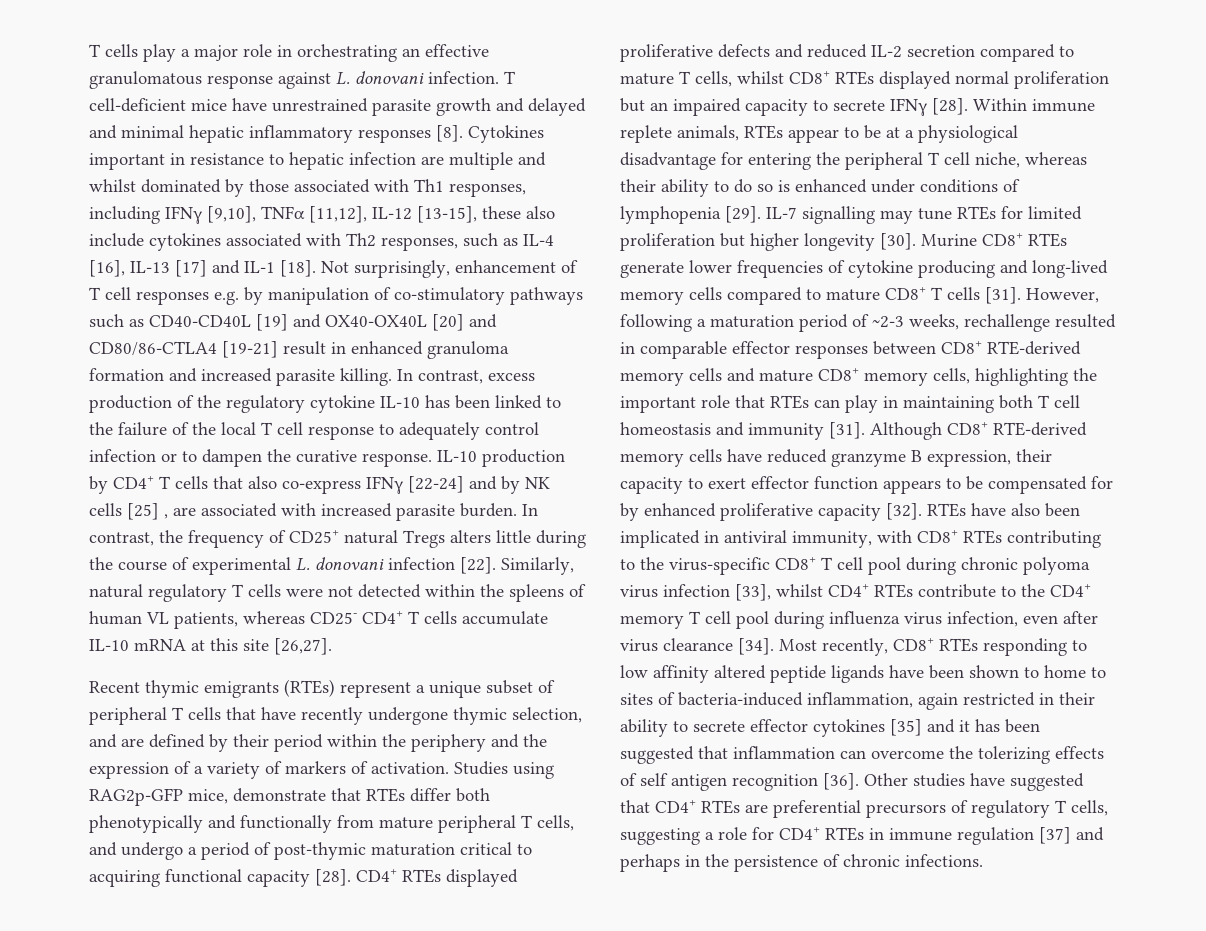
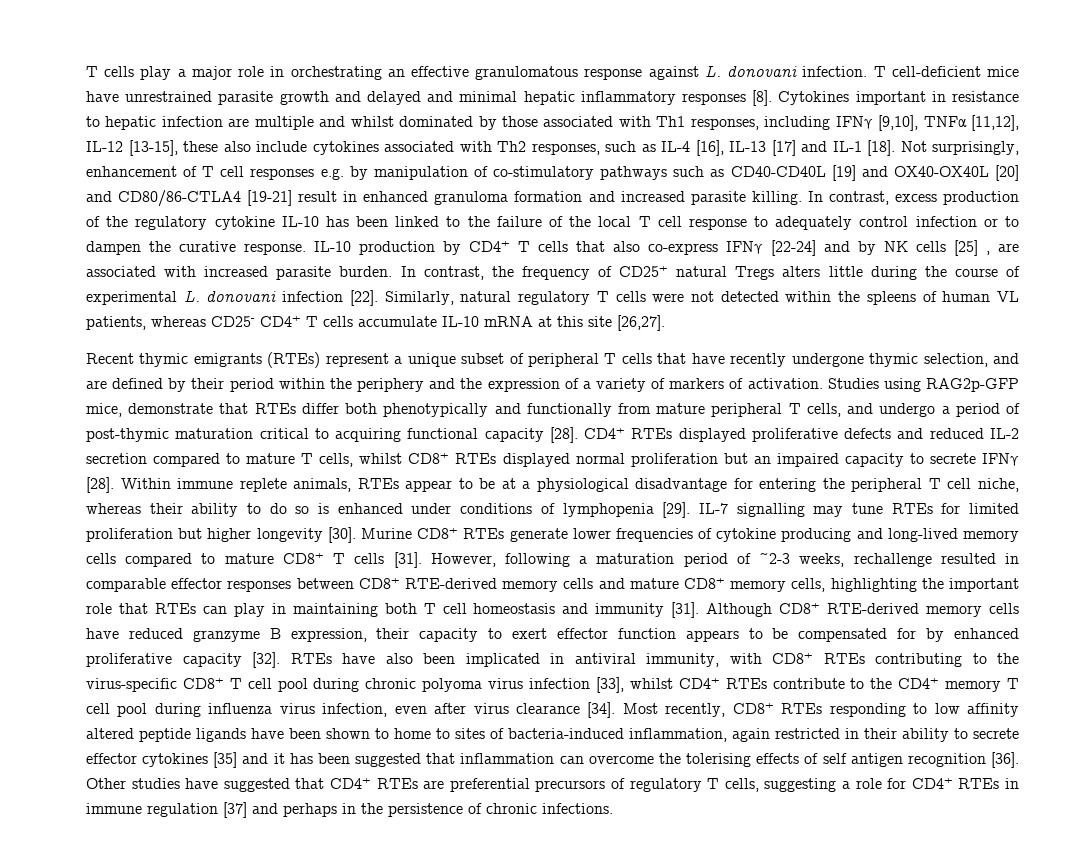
- Most recently, CD8+ RTEs responding to low affinity altered peptide ligands have been shown to home to sites of bacteria-induced inflammation, again restricted in their ability to secrete effector cytokines [35] and it has been suggested that inflammation can overcome the tolerizing effects of self antigen recognition [36].
+ Most recently, CD8+ RTEs responding to low affinity altered peptide ligands have been shown to home to sites of bacteria-induced inflammation, again restricted in their ability to secrete effector cytokines [35] and it has been suggested that inflammation can overcome the tolerising effects of self antigen recognition [36].

